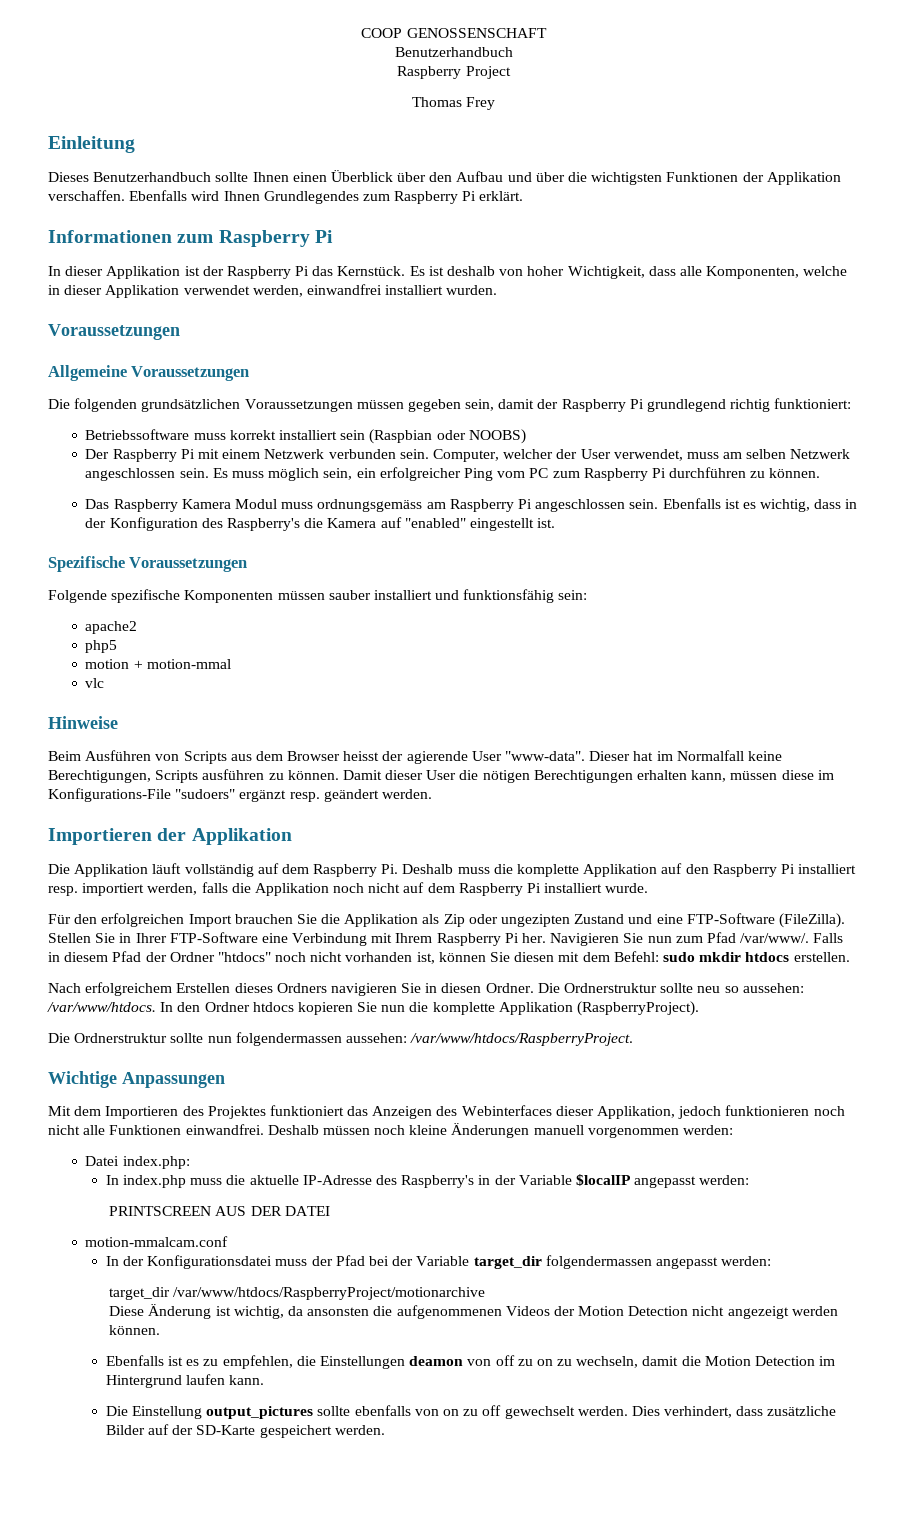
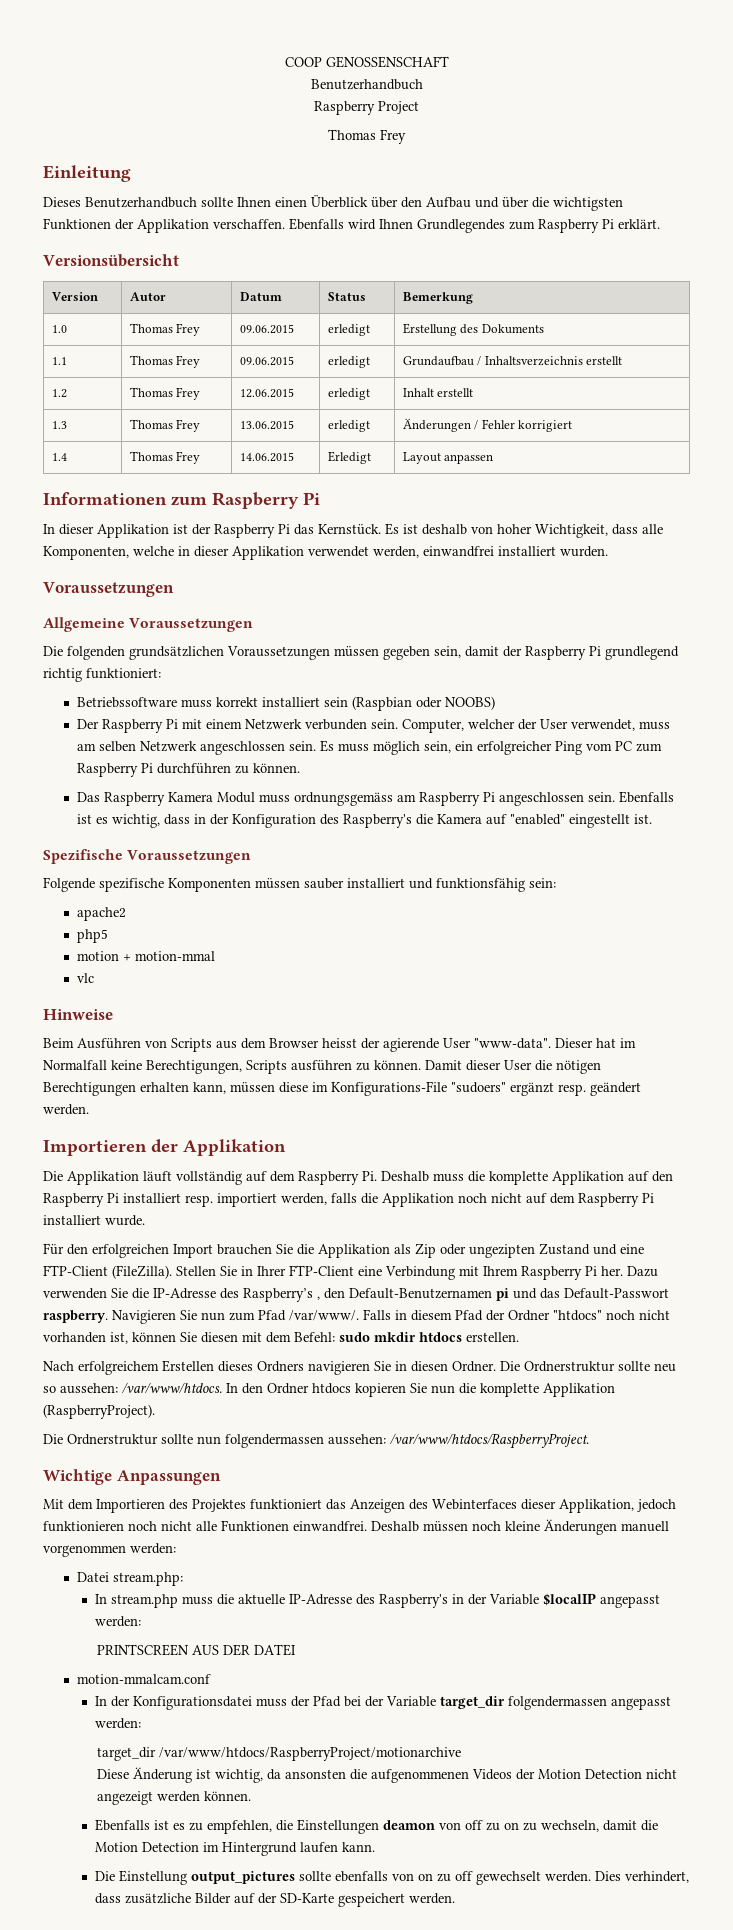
+ Versionsübersicht
+ Version | Autor | Datum | Status | Bemerkung
+ 1.0 | Thomas Frey | 09.06.2015 | erledigt | Erstellung des Dokuments
+ 1.1 | Thomas Frey | 09.06.2015 | erledigt | Grundaufbau / Inhaltsverzeichnis erstellt
+ 1.2 | Thomas Frey | 12.06.2015 | erledigt | Inhalt erstellt
+ 1.3 | Thomas Frey | 13.06.2015 | erledigt | Änderungen / Fehler korrigiert
+ 1.4 | Thomas Frey | 14.06.2015 | Erledigt | Layout anpassen
- Für den erfolgreichen Import brauchen Sie die Applikation als Zip oder ungezipten Zustand und eine FTP-Software (FileZilla).
+ Für den erfolgreichen Import brauchen Sie die Applikation als Zip oder ungezipten Zustand und eine FTP-Client (FileZilla).
- Stellen Sie in Ihrer FTP-Software eine Verbindung mit Ihrem Raspberry Pi her.
+ Stellen Sie in Ihrer FTP-Client eine Verbindung mit Ihrem Raspberry Pi her.
+ Dazu verwenden Sie die IP-Adresse des Raspberry’s , den Default-Benutzernamen pi und das Default-Passwort raspberry.
- Datei index.php:
- In index.php muss die aktuelle IP-Adresse des Raspberry's in der Variable $localIP angepasst werden:
+ Datei stream.php:
+ In stream.php muss die aktuelle IP-Adresse des Raspberry's in der Variable $localIP angepasst werden:

